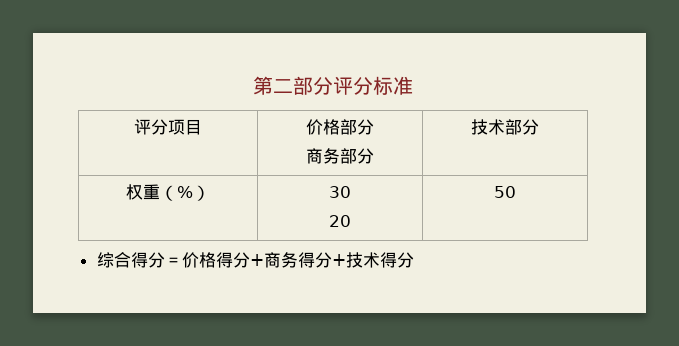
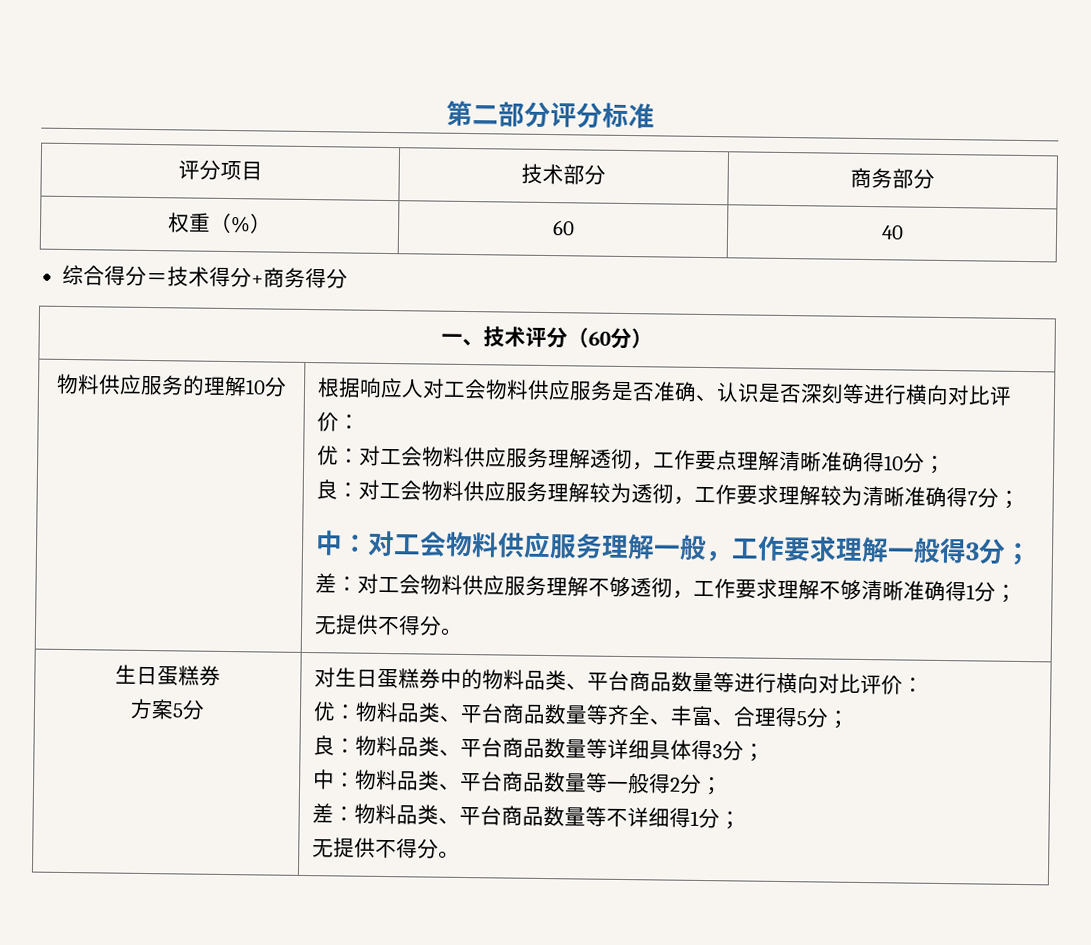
- 评分项目 | 价格部分
- 商务部分 | 技术部分
+ 评分项目 | 技术部分 | 商务部分
- 权重（%） | 30
- 20 | 50
+ 权重（%） | 60 | 40
- 综合得分＝价格得分+商务得分+技术得分
+ 综合得分＝技术得分+商务得分
+ 一、技术评分（60分）
+ 物料供应服务的理解10分 | 根据响应人对工会物料供应服务是否准确、认识是否深刻等进行横向对比评价：
+ 优：对工会物料供应服务理解透彻，工作要点理解清晰准确得10分；
+ 良：对工会物料供应服务理解较为透彻，工作要求理解较为清晰准确得7分；
+ 中：对工会物料供应服务理解一般，工作要求理解一般得3分；
+ 差：对工会物料供应服务理解不够透彻，工作要求理解不够清晰准确得1分；
+ 无提供不得分。
+ 生日蛋糕券
+ 方案5分 | 对生日蛋糕券中的物料品类、平台商品数量等进行横向对比评价：
+ 优：物料品类、平台商品数量等齐全、丰富、合理得5分；
+ 良：物料品类、平台商品数量等详细具体得3分；
+ 中：物料品类、平台商品数量等一般得2分；
+ 差：物料品类、平台商品数量等不详细得1分；
+ 无提供不得分。

